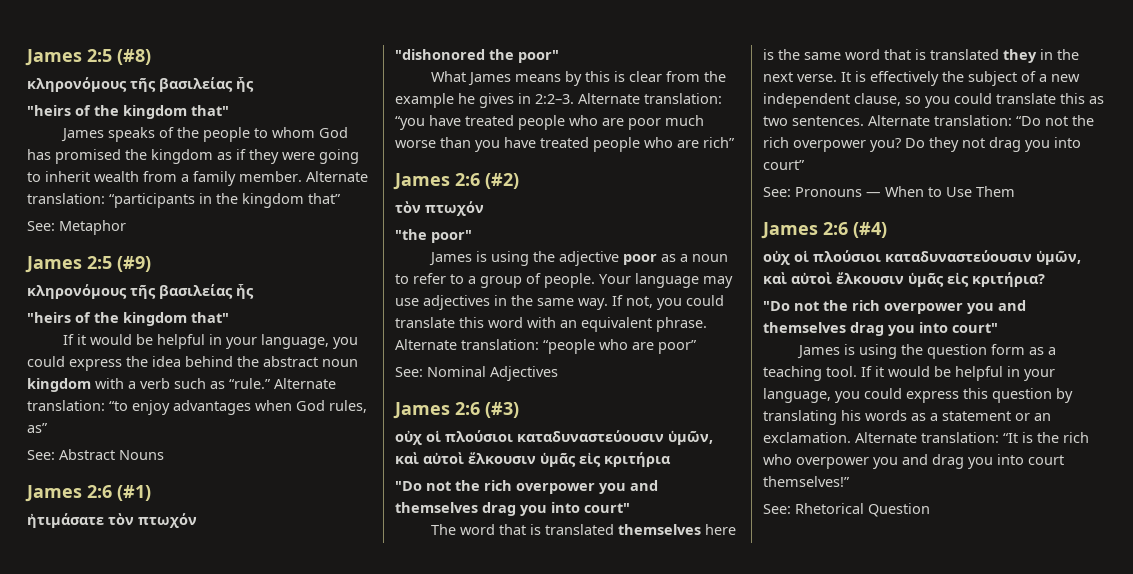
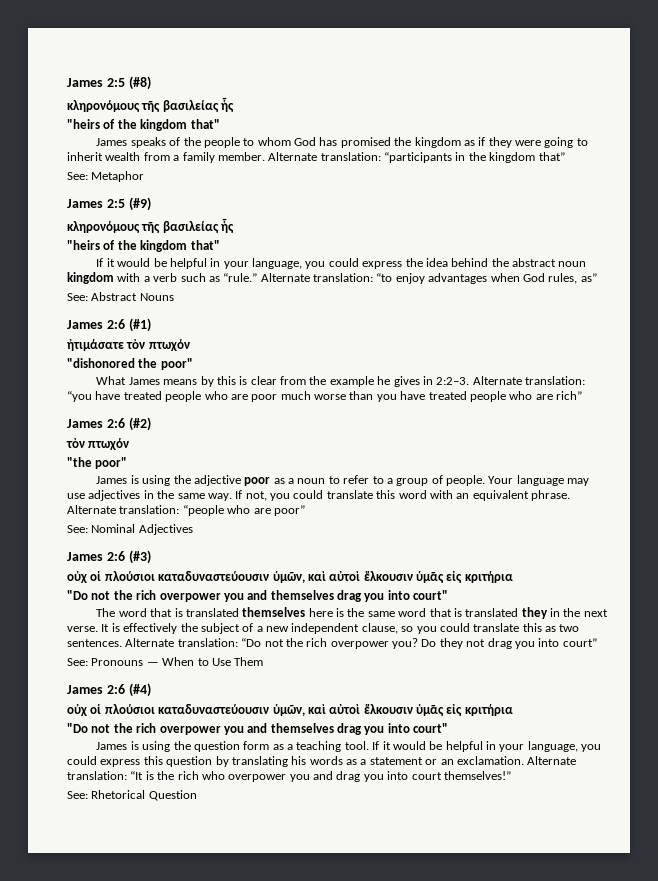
  James 2:6 (#4)
- οὐχ οἱ πλούσιοι καταδυναστεύουσιν ὑμῶν, καὶ αὐτοὶ ἕλκουσιν ὑμᾶς εἰς κριτήρια?
+ οὐχ οἱ πλούσιοι καταδυναστεύουσιν ὑμῶν, καὶ αὐτοὶ ἕλκουσιν ὑμᾶς εἰς κριτήρια

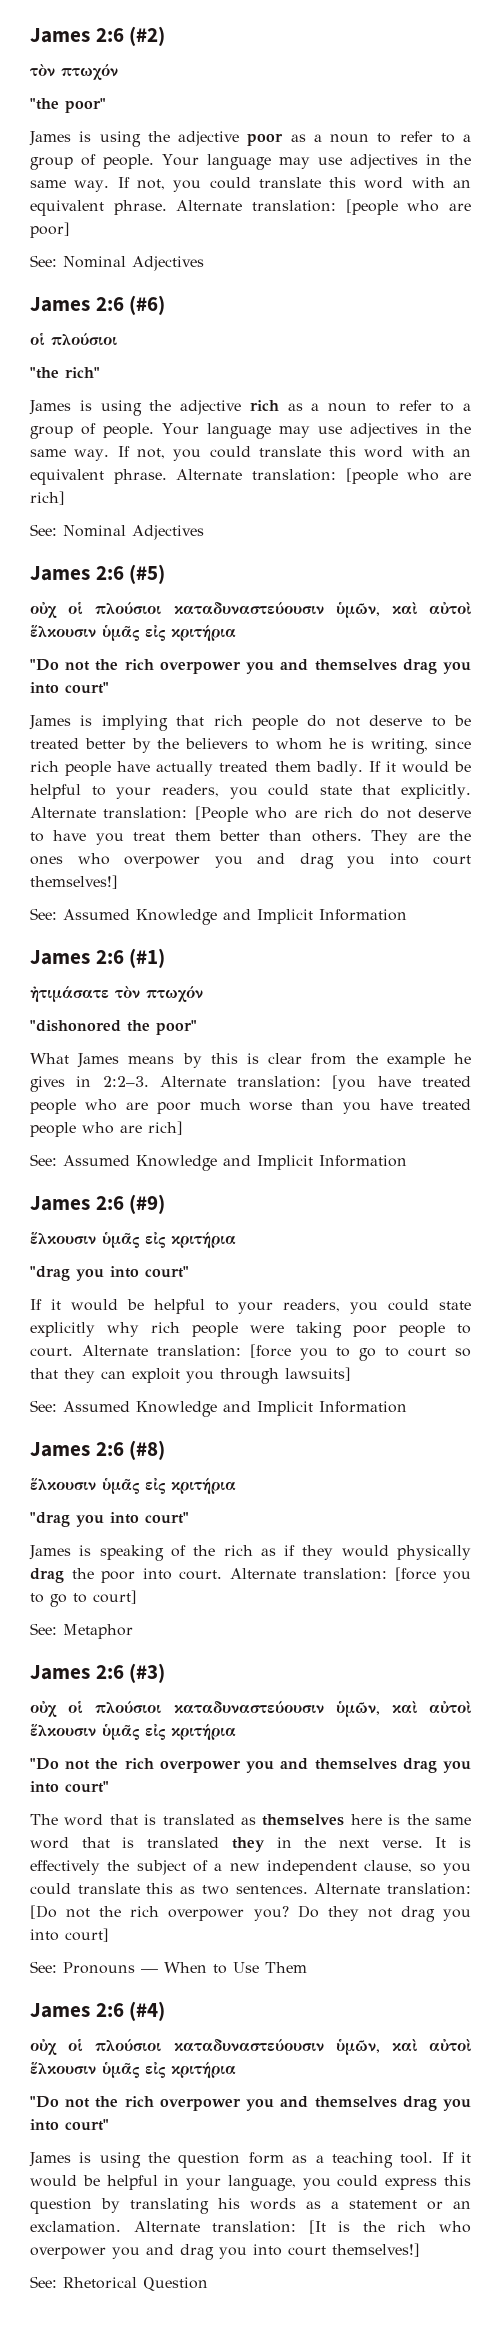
- James 2:5 (#8)
- κληρονόμους τῆς βασιλείας ἧς
- "heirs of the kingdom that"
- James speaks of the people to whom God has promised the kingdom as if they were going to inherit wealth from a family member. Alternate translation: “participants in the kingdom that”
- See: Metaphor
- James 2:5 (#9)
- κληρονόμους τῆς βασιλείας ἧς
- "heirs of the kingdom that"
- If it would be helpful in your language, you could express the idea behind the abstract noun kingdom with a verb such as “rule.” Alternate translation: “to enjoy advantages when God rules, as”
- See: Abstract Nouns
- James 2:6 (#1)
- ἠτιμάσατε τὸν πτωχόν
- "dishonored the poor"
- What James means by this is clear from the example he gives in 2:2–3. Alternate translation: “you have treated people who are poor much worse than you have treated people who are rich”
- Alternate translation: “people who are poor”
+ Alternate translation: [people who are poor]
  See: Nominal Adjectives
+ James 2:6 (#6)
+ οἱ πλούσιοι
+ "the rich"
+ James is using the adjective rich as a noun to refer to a group of people. Your language may use adjectives in the same way. If not, you could translate this word with an equivalent phrase. Alternate translation: [people who are rich]
+ See: Nominal Adjectives
+ James 2:6 (#5)
+ οὐχ οἱ πλούσιοι καταδυναστεύουσιν ὑμῶν, καὶ αὐτοὶ ἕλκουσιν ὑμᾶς εἰς κριτήρια
+ "Do not the rich overpower you and themselves drag you into court"
+ James is implying that rich people do not deserve to be treated better by the believers to whom he is writing, since rich people have actually treated them badly. If it would be helpful to your readers, you could state that explicitly. Alternate translation: [People who are rich do not deserve to have you treat them better than others. They are the ones who overpower you and drag you into court themselves!]
+ See: Assumed Knowledge and Implicit Information
+ James 2:6 (#1)
+ ἠτιμάσατε τὸν πτωχόν
+ "dishonored the poor"
+ What James means by this is clear from the example he gives in 2:2–3. Alternate translation: [you have treated people who are poor much worse than you have treated people who are rich]
+ See: Assumed Knowledge and Implicit Information
+ James 2:6 (#9)
+ ἕλκουσιν ὑμᾶς εἰς κριτήρια
+ "drag you into court"
+ If it would be helpful to your readers, you could state explicitly why rich people were taking poor people to court. Alternate translation: [force you to go to court so that they can exploit you through lawsuits]
+ See: Assumed Knowledge and Implicit Information
+ James 2:6 (#8)
+ ἕλκουσιν ὑμᾶς εἰς κριτήρια
+ "drag you into court"
+ James is speaking of the rich as if they would physically drag the poor into court. Alternate translation: [force you to go to court]
+ See: Metaphor
- The word that is translated themselves here is the same word that is translated they in the next verse.
+ The word that is translated as themselves here is the same word that is translated they in the next verse.
- Alternate translation: “Do not the rich overpower you?
+ Alternate translation: [Do not the rich overpower you?
- Do they not drag you into court”
+ Do they not drag you into court]
- Alternate translation: “It is the rich who overpower you and drag you into court themselves!”
+ Alternate translation: [It is the rich who overpower you and drag you into court themselves!]

